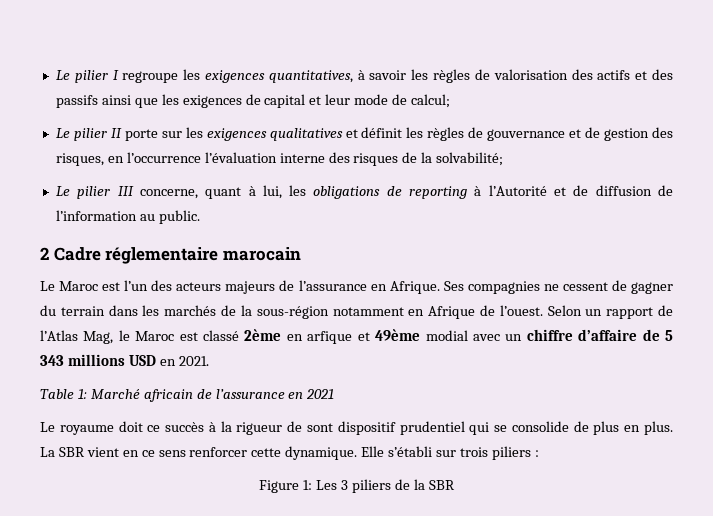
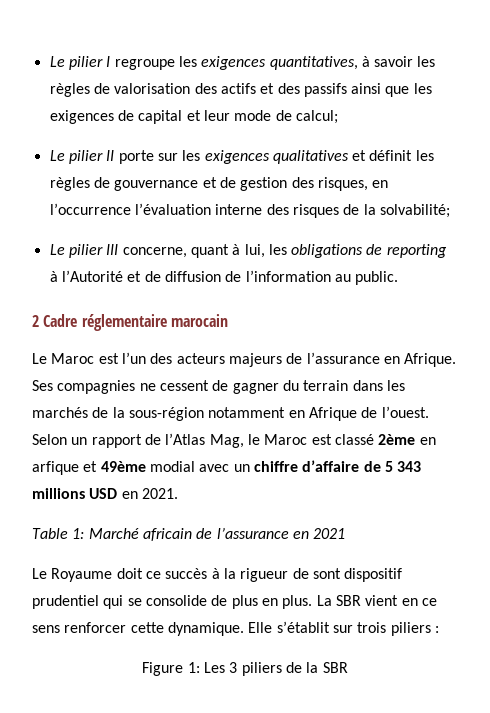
- Le royaume doit ce succès à la rigueur de sont dispositif prudentiel qui se consolide de plus en plus.
+ Le Royaume doit ce succès à la rigueur de sont dispositif prudentiel qui se consolide de plus en plus.
- Elle s’établi sur trois piliers :
+ Elle s’établit sur trois piliers :

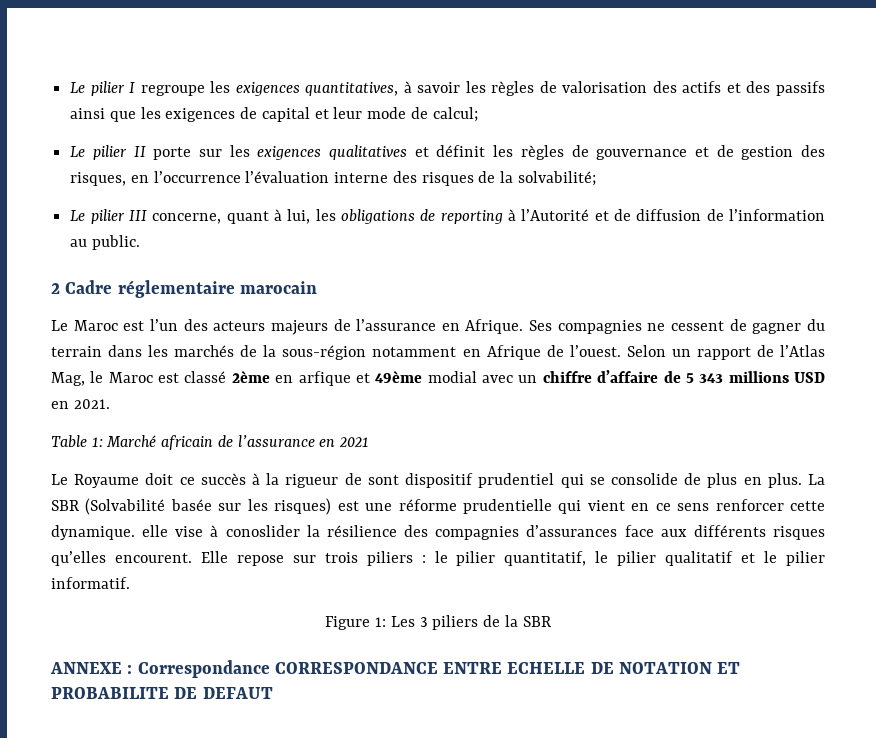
- La SBR vient en ce sens renforcer cette dynamique. Elle s’établit sur trois piliers :
+ La SBR (Solvabilité basée sur les risques) est une réforme prudentielle qui vient en ce sens renforcer cette dynamique. elle vise à conoslider la résilience des compagnies d’assurances face aux différents risques qu’elles encourent. Elle repose sur trois piliers : le pilier quantitatif, le pilier qualitatif et le pilier informatif.
+ ANNEXE : Correspondance CORRESPONDANCE ENTRE ECHELLE DE NOTATION ET PROBABILITE DE DEFAUT

